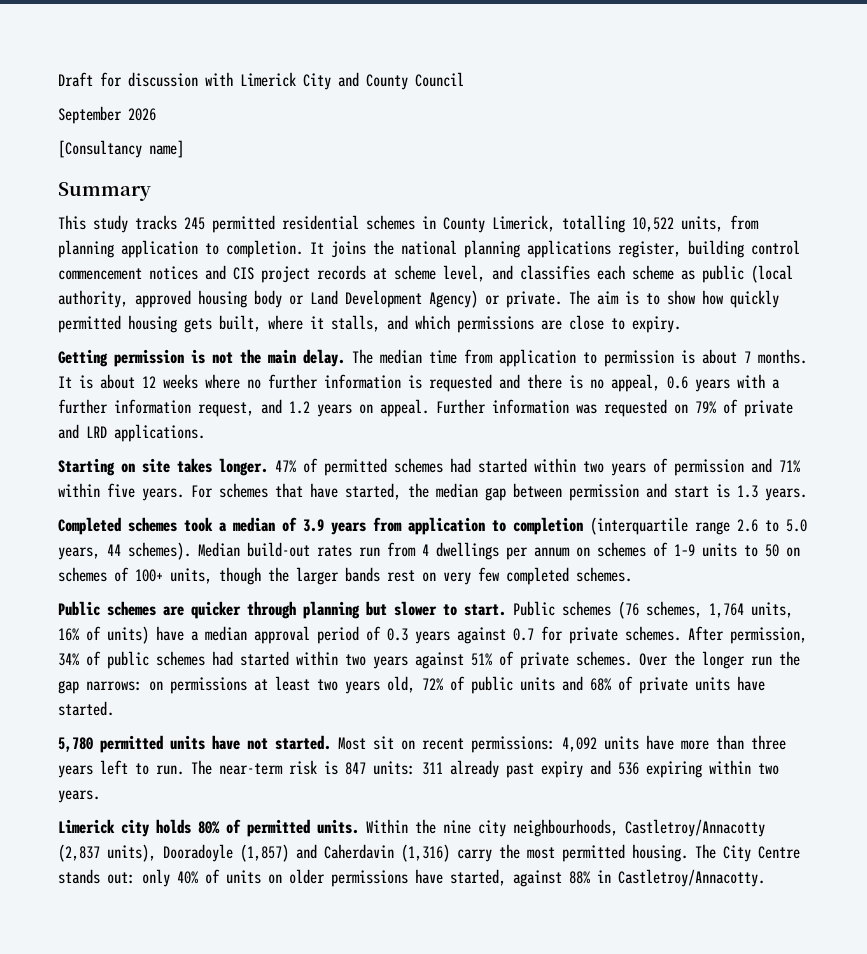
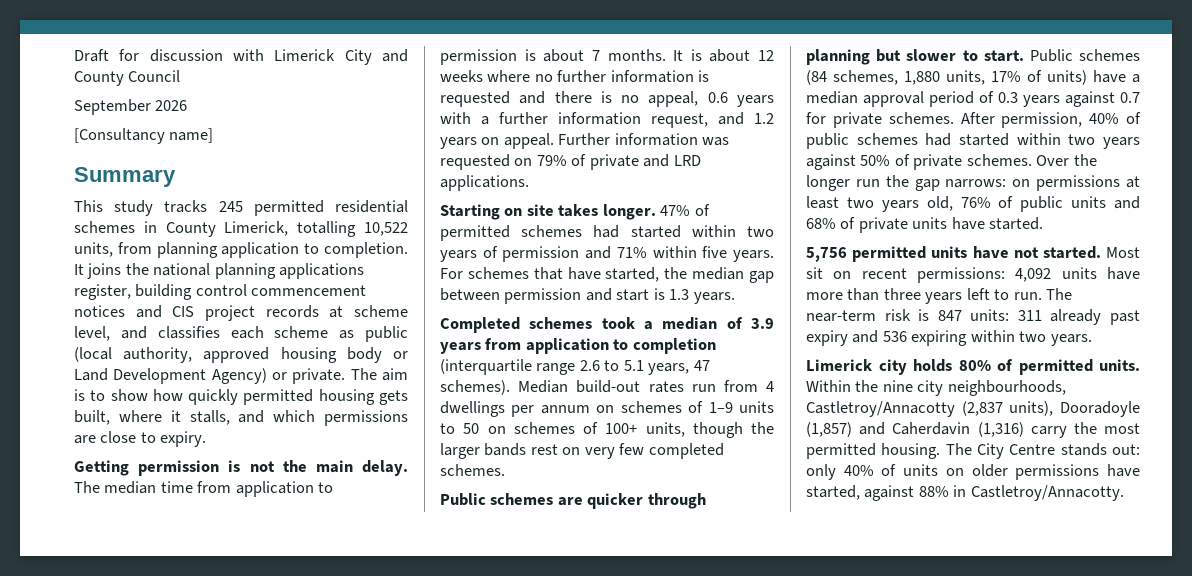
- Completed schemes took a median of 3.9 years from application to completion (interquartile range 2.6 to 5.0 years, 44 schemes).
+ Completed schemes took a median of 3.9 years from application to completion (interquartile range 2.6 to 5.1 years, 47 schemes).
- Public schemes (76 schemes, 1,764 units, 16% of units) have a median approval period of 0.3 years against 0.7 for private schemes.
+ Public schemes (84 schemes, 1,880 units, 17% of units) have a median approval period of 0.3 years against 0.7 for private schemes.
- After permission, 34% of public schemes had started within two years against 51% of private schemes.
+ After permission, 40% of public schemes had started within two years against 50% of private schemes.
- Over the longer run the gap narrows: on permissions at least two years old, 72% of public units and 68% of private units have started.
+ Over the longer run the gap narrows: on permissions at least two years old, 76% of public units and 68% of private units have started.
- 5,780 permitted units have not started.
+ 5,756 permitted units have not started.

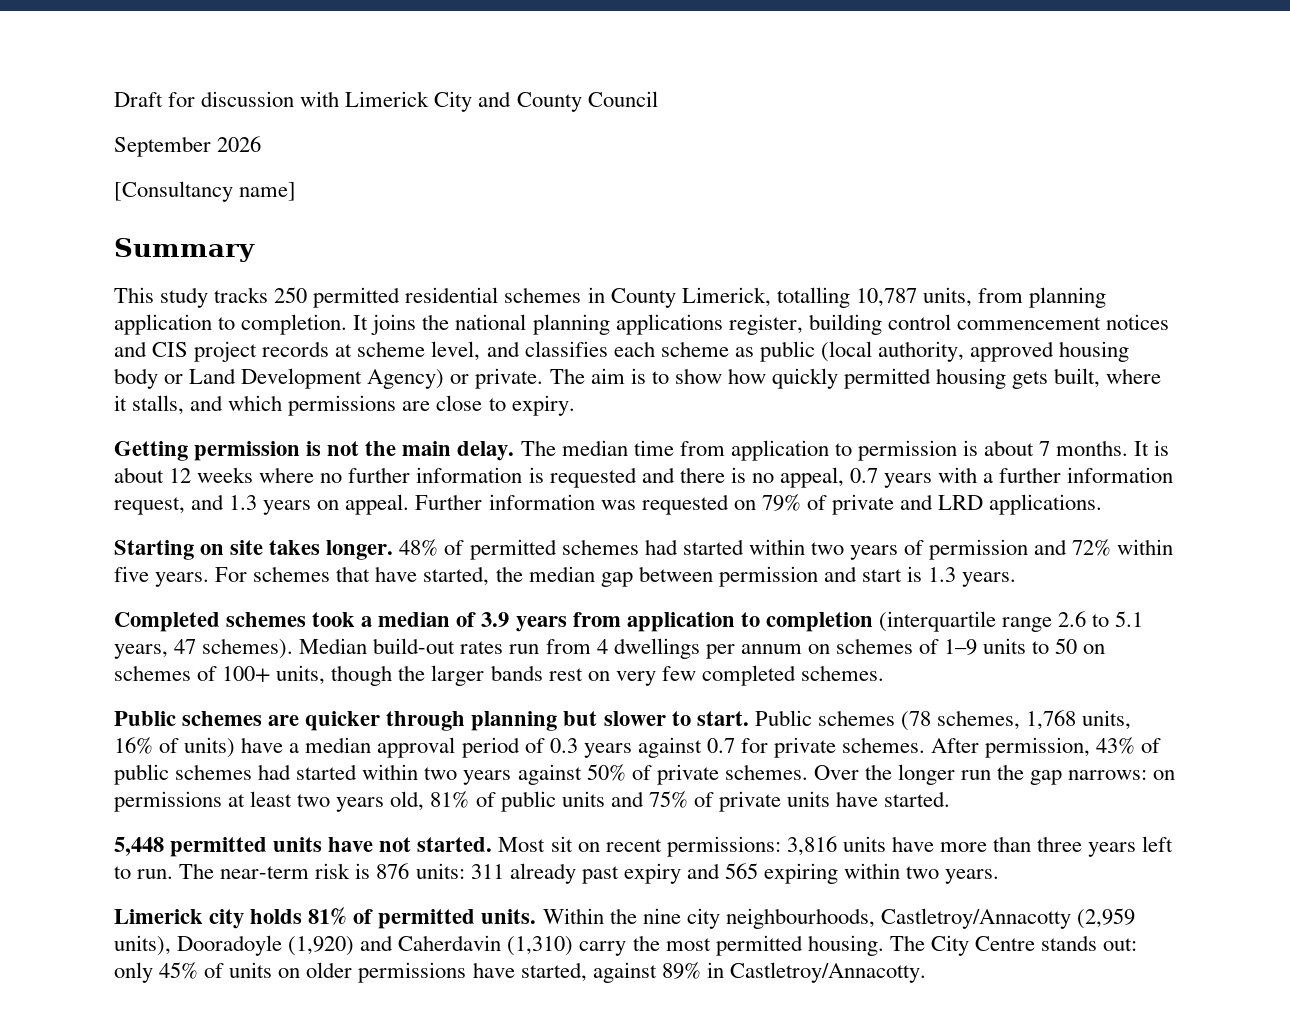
- This study tracks 245 permitted residential schemes in County Limerick, totalling 10,522 units, from planning application to completion.
+ This study tracks 250 permitted residential schemes in County Limerick, totalling 10,787 units, from planning application to completion.
- It is about 12 weeks where no further information is requested and there is no appeal, 0.6 years with a further information request, and 1.2 years on appeal.
+ It is about 12 weeks where no further information is requested and there is no appeal, 0.7 years with a further information request, and 1.3 years on appeal.
- 47% of permitted schemes had started within two years of permission and 71% within five years.
+ 48% of permitted schemes had started within two years of permission and 72% within five years.
- Public schemes (84 schemes, 1,880 units, 17% of units) have a median approval period of 0.3 years against 0.7 for private schemes.
+ Public schemes (78 schemes, 1,768 units, 16% of units) have a median approval period of 0.3 years against 0.7 for private schemes.
- After permission, 40% of public schemes had started within two years against 50% of private schemes.
+ After permission, 43% of public schemes had started within two years against 50% of private schemes.
- Over the longer run the gap narrows: on permissions at least two years old, 76% of public units and 68% of private units have started.
+ Over the longer run the gap narrows: on permissions at least two years old, 81% of public units and 75% of private units have started.
- 5,756 permitted units have not started.
+ 5,448 permitted units have not started.
- Most sit on recent permissions: 4,092 units have more than three years left to run.
+ Most sit on recent permissions: 3,816 units have more than three years left to run.
- The near-term risk is 847 units: 311 already past expiry and 536 expiring within two years.
+ The near-term risk is 876 units: 311 already past expiry and 565 expiring within two years.
- Limerick city holds 80% of permitted units.
+ Limerick city holds 81% of permitted units.
- Within the nine city neighbourhoods, Castletroy/Annacotty (2,837 units), Dooradoyle (1,857) and Caherdavin (1,316) carry the most permitted housing.
+ Within the nine city neighbourhoods, Castletroy/Annacotty (2,959 units), Dooradoyle (1,920) and Caherdavin (1,310) carry the most permitted housing.
- The City Centre stands out: only 40% of units on older permissions have started, against 88% in Castletroy/Annacotty.
+ The City Centre stands out: only 45% of units on older permissions have started, against 89% in Castletroy/Annacotty.

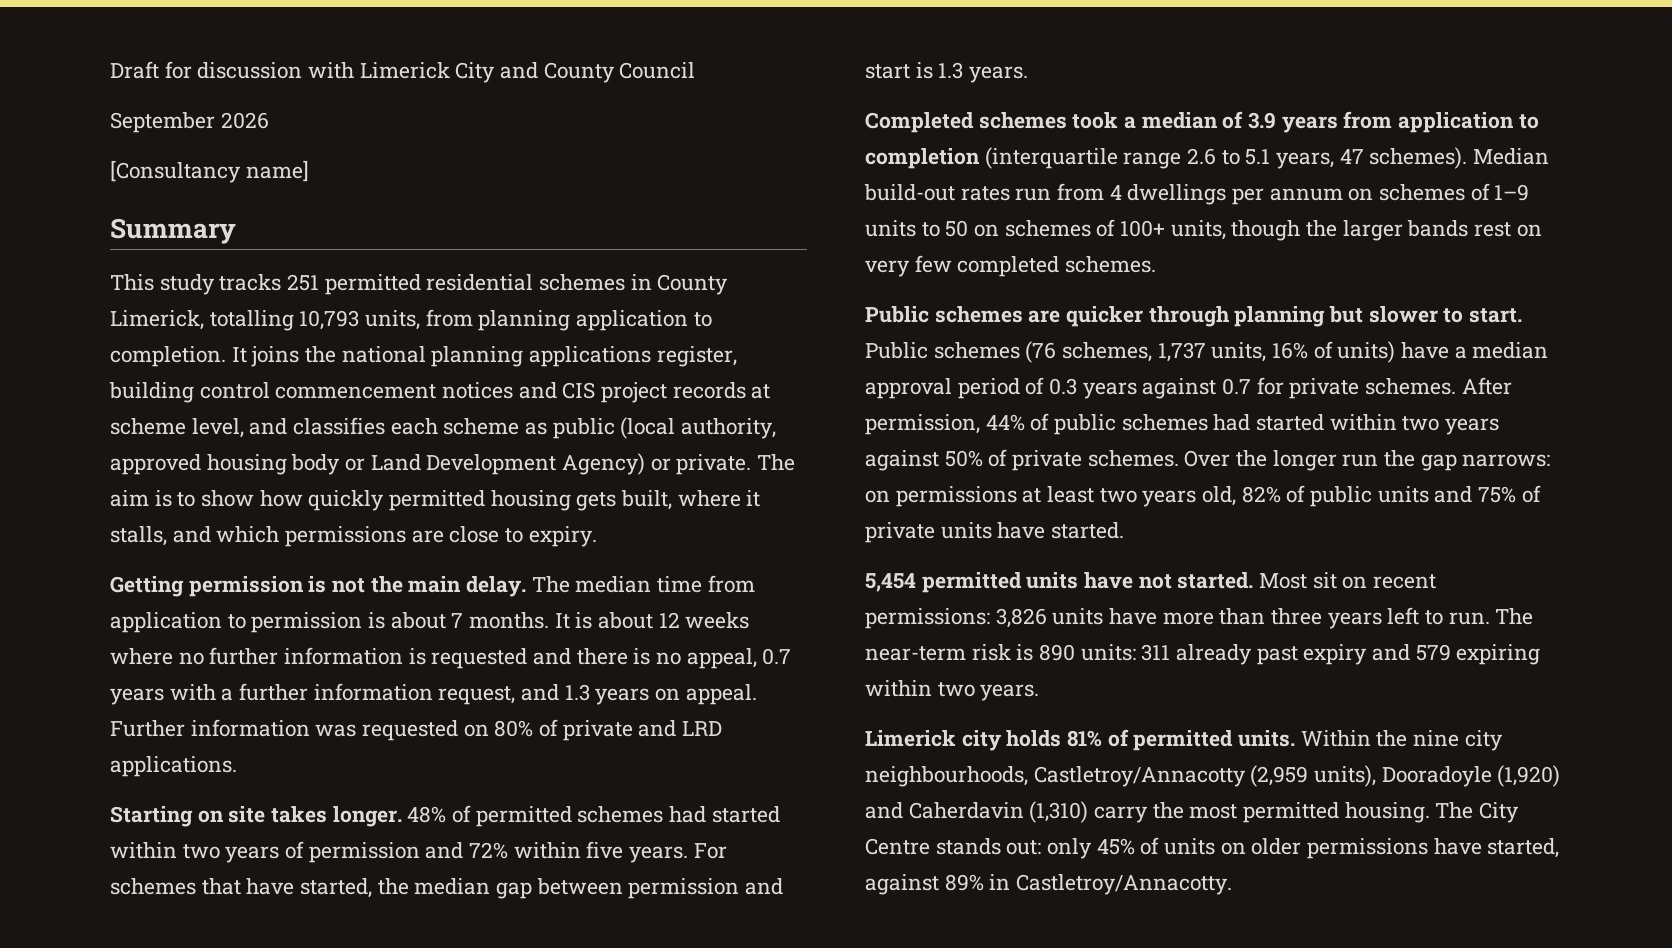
- This study tracks 250 permitted residential schemes in County Limerick, totalling 10,787 units, from planning application to completion.
+ This study tracks 251 permitted residential schemes in County Limerick, totalling 10,793 units, from planning application to completion.
- Further information was requested on 79% of private and LRD applications.
+ Further information was requested on 80% of private and LRD applications.
- Public schemes (78 schemes, 1,768 units, 16% of units) have a median approval period of 0.3 years against 0.7 for private schemes.
+ Public schemes (76 schemes, 1,737 units, 16% of units) have a median approval period of 0.3 years against 0.7 for private schemes.
- After permission, 43% of public schemes had started within two years against 50% of private schemes.
+ After permission, 44% of public schemes had started within two years against 50% of private schemes.
- Over the longer run the gap narrows: on permissions at least two years old, 81% of public units and 75% of private units have started.
+ Over the longer run the gap narrows: on permissions at least two years old, 82% of public units and 75% of private units have started.
- 5,448 permitted units have not started.
+ 5,454 permitted units have not started.
- Most sit on recent permissions: 3,816 units have more than three years left to run.
+ Most sit on recent permissions: 3,826 units have more than three years left to run.
- The near-term risk is 876 units: 311 already past expiry and 565 expiring within two years.
+ The near-term risk is 890 units: 311 already past expiry and 579 expiring within two years.

